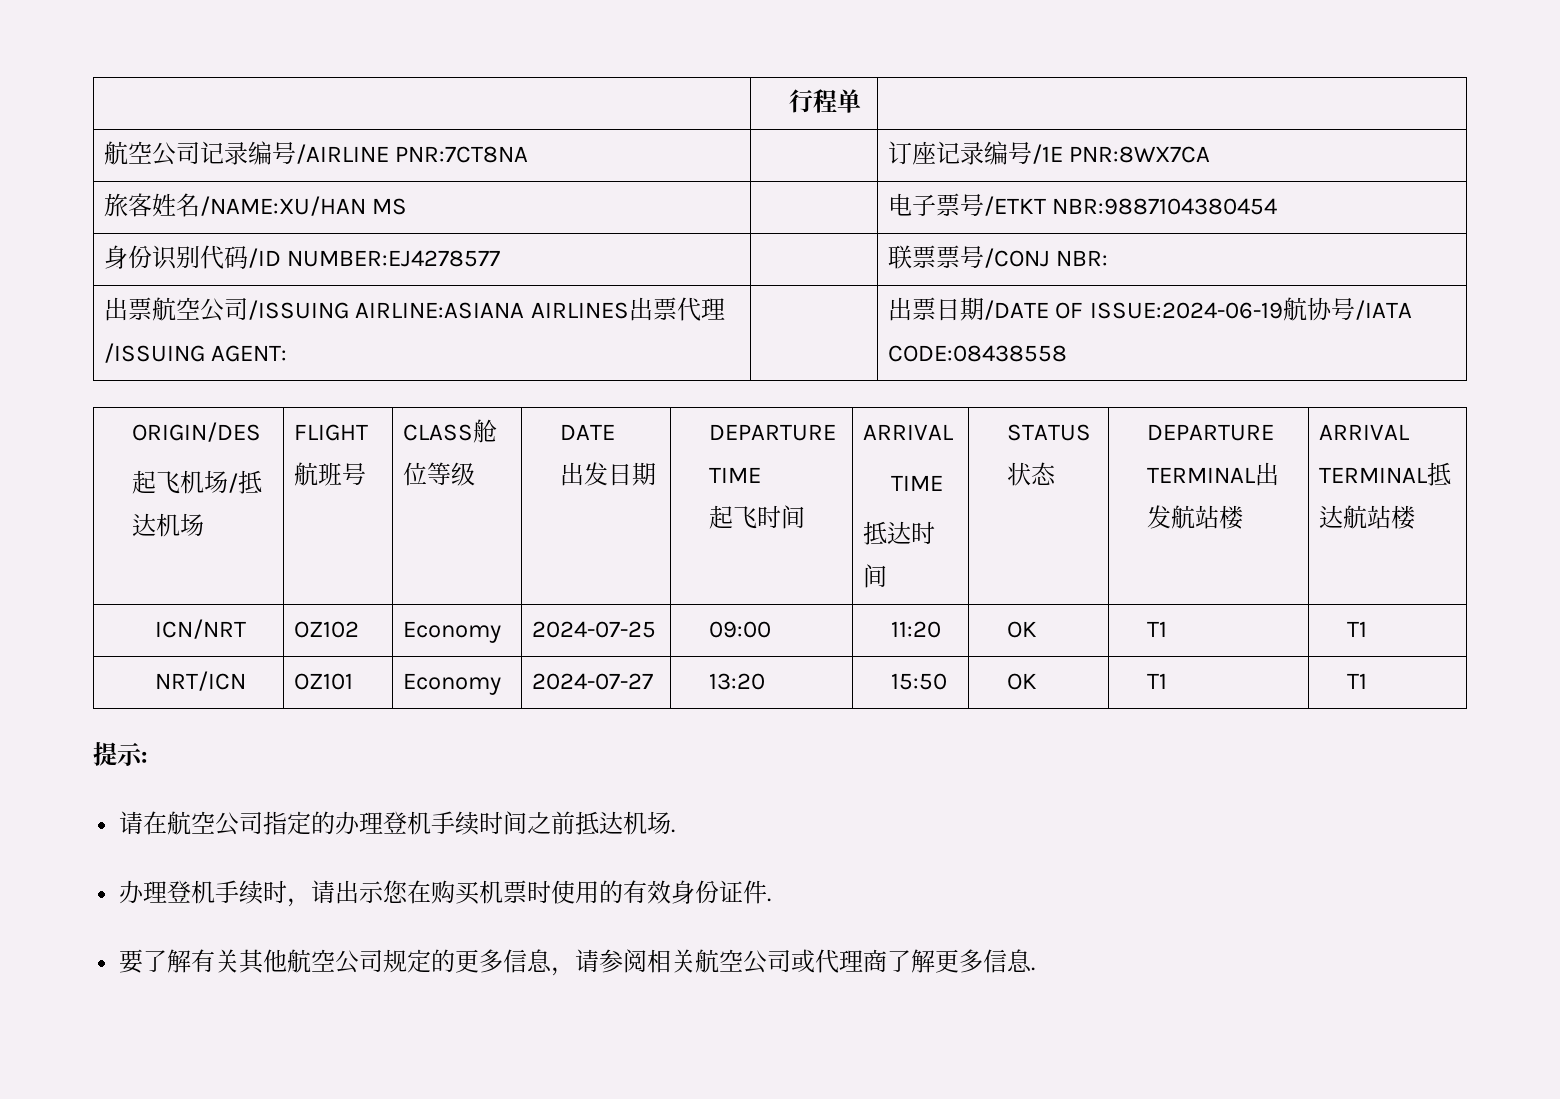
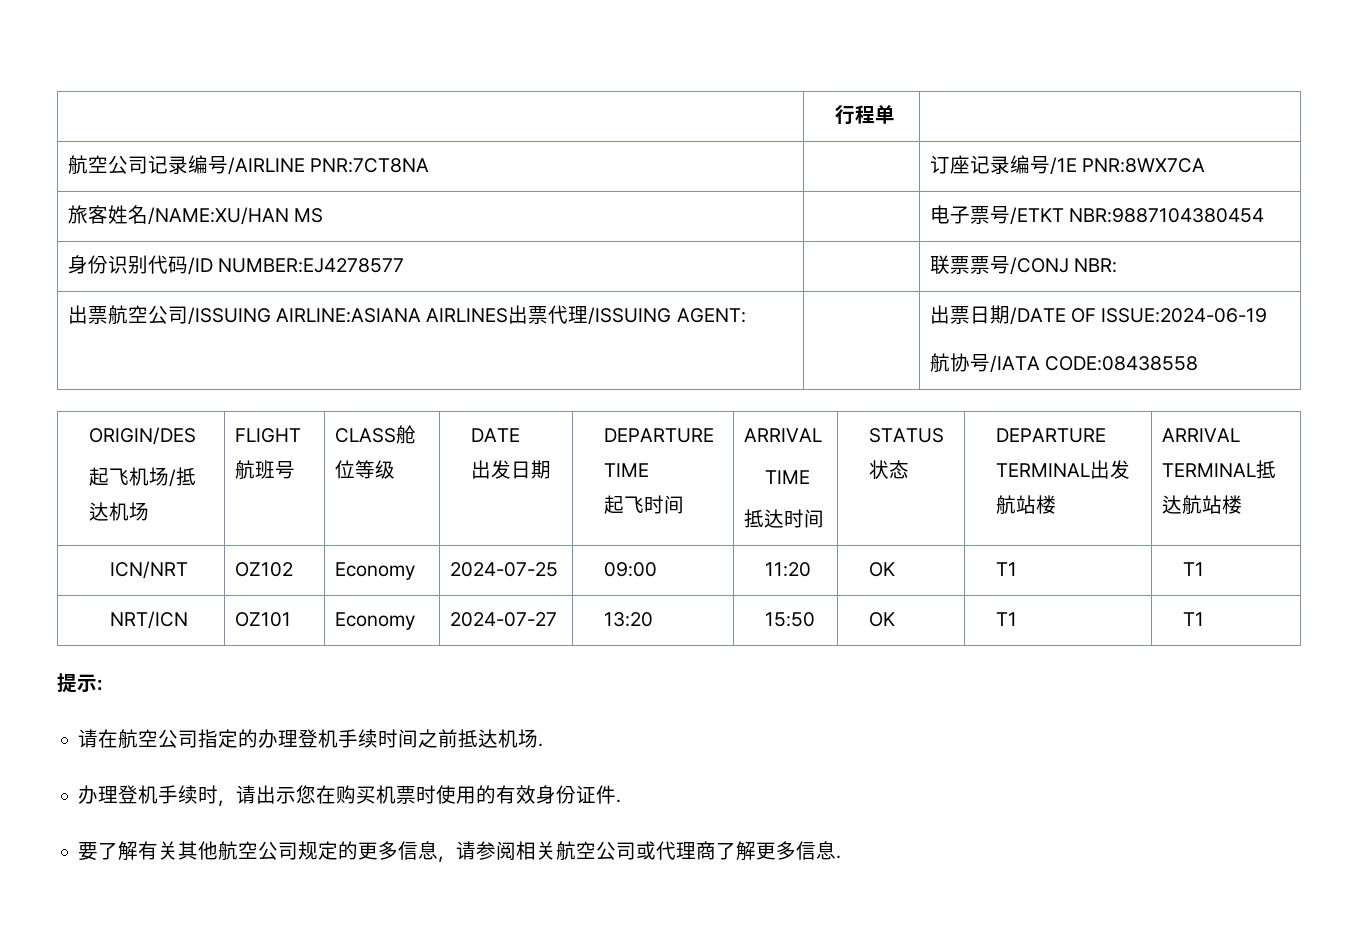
- 出票航空公司/ISSUING AIRLINE:ASIANA AIRLINES出票代理/ISSUING AGENT: | | 出票日期/DATE OF ISSUE:2024-06-19航协号/IATA CODE:08438558
+ 出票航空公司/ISSUING AIRLINE:ASIANA AIRLINES出票代理/ISSUING AGENT: | | 出票日期/DATE OF ISSUE:2024-06-19
+ 航协号/IATA CODE:08438558

